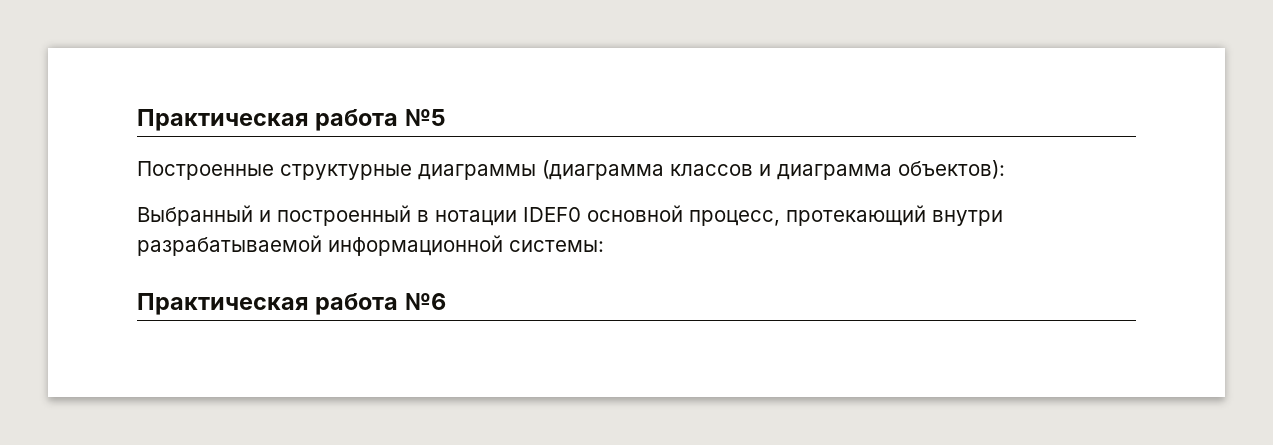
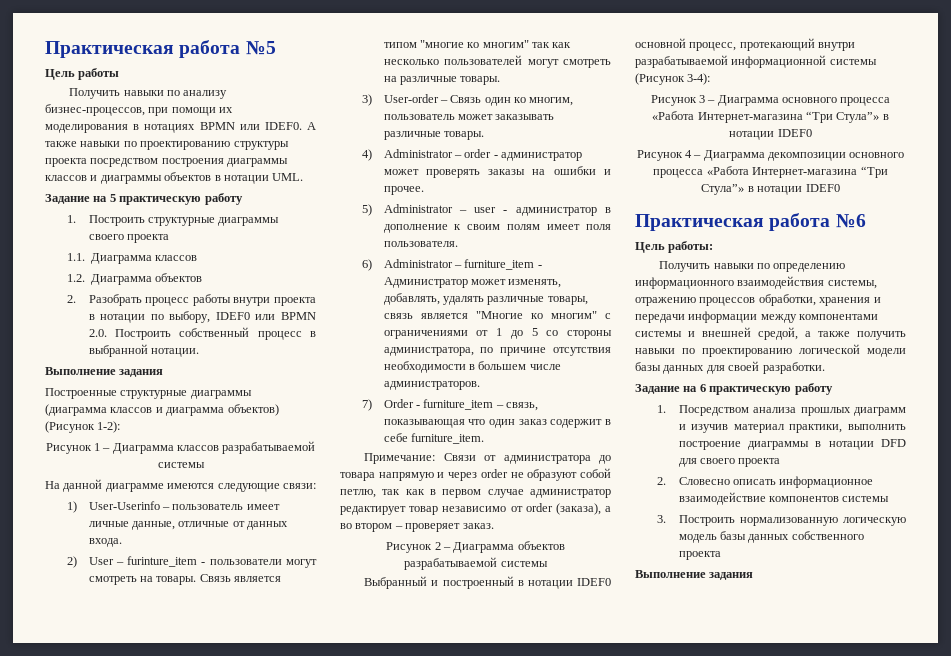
+ Цель работы
+ Получить навыки по анализу бизнес-процессов, при помощи их моделирования в нотациях BPMN или IDEF0. А также навыки по проектированию структуры проекта посредством построения диаграммы классов и диаграммы объектов в нотации UML.
+ Задание на 5 практическую работу
+ 1. Построить структурные диаграммы своего проекта
+ 1.1. Диаграмма классов
+ 1.2. Диаграмма объектов
+ 2. Разобрать процесс работы внутри проекта в нотации по выбору, IDEF0 или BPMN 2.0. Построить собственный процесс в выбранной нотации.
+ Выполнение задания
- Построенные структурные диаграммы (диаграмма классов и диаграмма объектов):
+ Построенные структурные диаграммы (диаграмма классов и диаграмма объектов) (Рисунок 1-2):
+ Рисунок 1 – Диаграмма классов разрабатываемой системы
+ На данной диаграмме имеются следующие связи:
+ 1) User-Userinfo – пользователь имеет личные данные, отличные от данных входа.
+ 2) User – furinture_item - пользователи могут смотреть на товары. Связь является типом "многие ко многим" так как несколько пользователей могут смотреть на различные товары.
+ 3) User-order – Связь один ко многим, пользователь может заказывать различные товары.
+ 4) Administrator – order - администратор может проверять заказы на ошибки и прочее.
+ 5) Administrator – user - администратор в дополнение к своим полям имеет поля пользователя.
+ 6) Administrator – furniture_item - Администратор может изменять, добавлять, удалять различные товары, связь является "Многие ко многим" с ограничениями от 1 до 5 со стороны администратора, по причине отсутствия необходимости в большем числе администраторов.
+ 7) Order - furniture_item – связь, показывающая что один заказ содержит в себе furniture_item.
+ Примечание: Связи от администратора до товара напрямую и через order не образуют собой петлю, так как в первом случае администратор редактирует товар независимо от order (заказа), а во втором – проверяет заказ.
+ Рисунок 2 – Диаграмма объектов разрабатываемой системы
- Выбранный и построенный в нотации IDEF0 основной процесс, протекающий внутри разрабатываемой информационной системы:
+ Выбранный и построенный в нотации IDEF0 основной процесс, протекающий внутри разрабатываемой информационной системы (Рисунок 3-4):
+ Рисунок 3 – Диаграмма основного процесса «Работа Интернет-магазина “Три Стула”» в нотации IDEF0
+ Рисунок 4 – Диаграмма декомпозиции основного процесса «Работа Интернет-магазина “Три Стула”» в нотации IDEF0
  Практическая работа №6
+ Цель работы:
+ Получить навыки по определению информационного взаимодействия системы, отражению процессов обработки, хранения и передачи информации между компонентами системы и внешней средой, а также получить навыки по проектированию логической модели базы данных для своей разработки.
+ Задание на 6 практическую работу
+ 1. Посредством анализа прошлых диаграмм и изучив материал практики, выполнить построение диаграммы в нотации DFD для своего проекта
+ 2. Словесно описать информационное взаимодействие компонентов системы
+ 3. Построить нормализованную логическую модель базы данных собственного проекта
+ Выполнение задания

